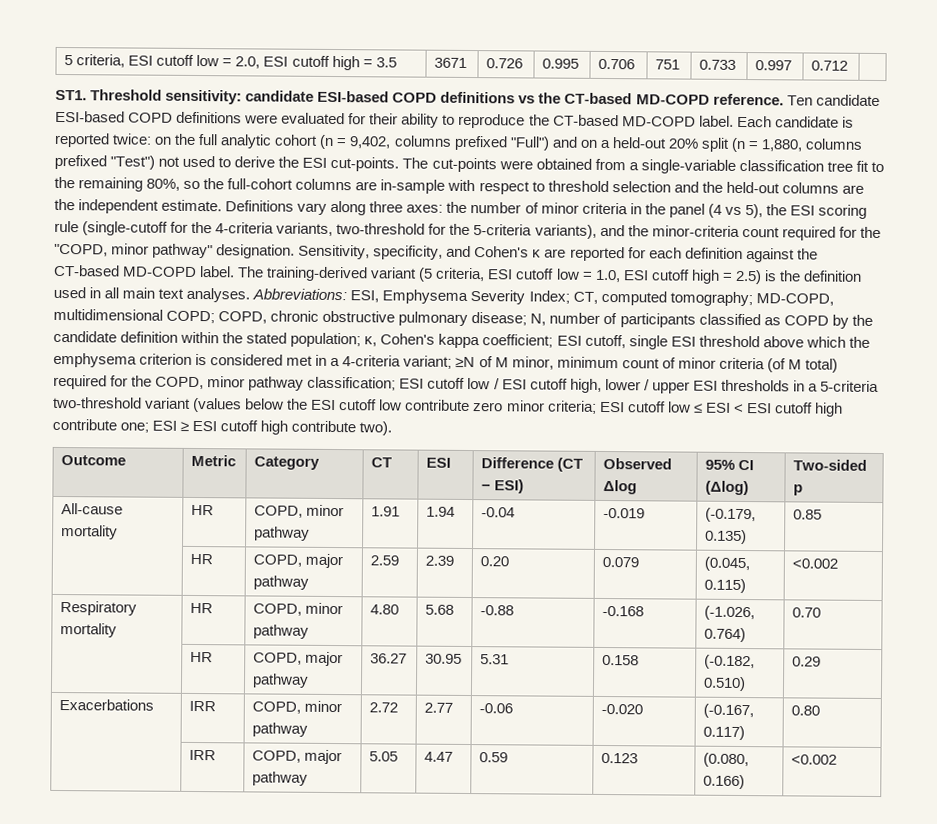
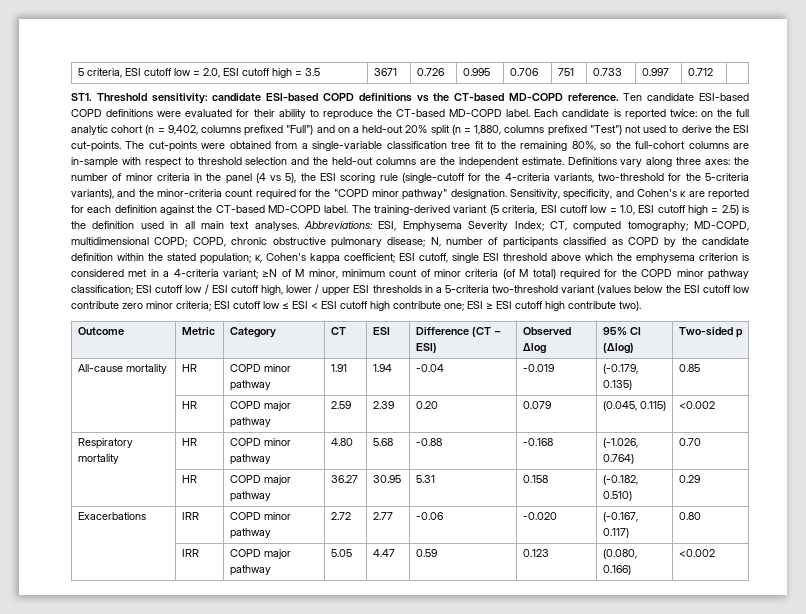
- Definitions vary along three axes: the number of minor criteria in the panel (4 vs 5), the ESI scoring rule (single-cutoff for the 4-criteria variants, two-threshold for the 5-criteria variants), and the minor-criteria count required for the "COPD, minor pathway" designation.
+ Definitions vary along three axes: the number of minor criteria in the panel (4 vs 5), the ESI scoring rule (single-cutoff for the 4-criteria variants, two-threshold for the 5-criteria variants), and the minor-criteria count required for the "COPD minor pathway" designation.
- ≥N of M minor, minimum count of minor criteria (of M total) required for the COPD, minor pathway classification;
+ ≥N of M minor, minimum count of minor criteria (of M total) required for the COPD minor pathway classification;
- All-cause mortality | HR | COPD, minor pathway | 1.91 | 1.94 | -0.04 | -0.019 | (-0.179, 0.135) | 0.85
+ All-cause mortality | HR | COPD minor pathway | 1.91 | 1.94 | -0.04 | -0.019 | (-0.179, 0.135) | 0.85
- | HR | COPD, major pathway | 2.59 | 2.39 | 0.20 | 0.079 | (0.045, 0.115) | <0.002
+ | HR | COPD major pathway | 2.59 | 2.39 | 0.20 | 0.079 | (0.045, 0.115) | <0.002
- Respiratory mortality | HR | COPD, minor pathway | 4.80 | 5.68 | -0.88 | -0.168 | (-1.026, 0.764) | 0.70
+ Respiratory mortality | HR | COPD minor pathway | 4.80 | 5.68 | -0.88 | -0.168 | (-1.026, 0.764) | 0.70
- | HR | COPD, major pathway | 36.27 | 30.95 | 5.31 | 0.158 | (-0.182, 0.510) | 0.29
+ | HR | COPD major pathway | 36.27 | 30.95 | 5.31 | 0.158 | (-0.182, 0.510) | 0.29
- Exacerbations | IRR | COPD, minor pathway | 2.72 | 2.77 | -0.06 | -0.020 | (-0.167, 0.117) | 0.80
+ Exacerbations | IRR | COPD minor pathway | 2.72 | 2.77 | -0.06 | -0.020 | (-0.167, 0.117) | 0.80
- | IRR | COPD, major pathway | 5.05 | 4.47 | 0.59 | 0.123 | (0.080, 0.166) | <0.002
+ | IRR | COPD major pathway | 5.05 | 4.47 | 0.59 | 0.123 | (0.080, 0.166) | <0.002

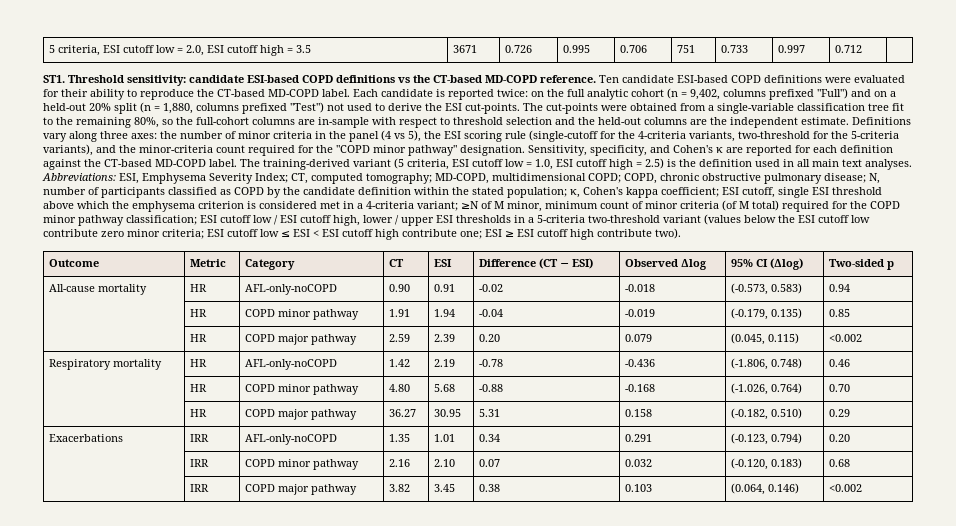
- All-cause mortality | HR | COPD minor pathway | 1.91 | 1.94 | -0.04 | -0.019 | (-0.179, 0.135) | 0.85
+ All-cause mortality | HR | AFL-only-noCOPD | 0.90 | 0.91 | -0.02 | -0.018 | (-0.573, 0.583) | 0.94
+ | HR | COPD minor pathway | 1.91 | 1.94 | -0.04 | -0.019 | (-0.179, 0.135) | 0.85
- Respiratory mortality | HR | COPD minor pathway | 4.80 | 5.68 | -0.88 | -0.168 | (-1.026, 0.764) | 0.70
+ Respiratory mortality | HR | AFL-only-noCOPD | 1.42 | 2.19 | -0.78 | -0.436 | (-1.806, 0.748) | 0.46
+ | HR | COPD minor pathway | 4.80 | 5.68 | -0.88 | -0.168 | (-1.026, 0.764) | 0.70
- Exacerbations | IRR | COPD minor pathway | 2.72 | 2.77 | -0.06 | -0.020 | (-0.167, 0.117) | 0.80
- | IRR | COPD major pathway | 5.05 | 4.47 | 0.59 | 0.123 | (0.080, 0.166) | <0.002
+ Exacerbations | IRR | AFL-only-noCOPD | 1.35 | 1.01 | 0.34 | 0.291 | (-0.123, 0.794) | 0.20
+ | IRR | COPD minor pathway | 2.16 | 2.10 | 0.07 | 0.032 | (-0.120, 0.183) | 0.68
+ | IRR | COPD major pathway | 3.82 | 3.45 | 0.38 | 0.103 | (0.064, 0.146) | <0.002

